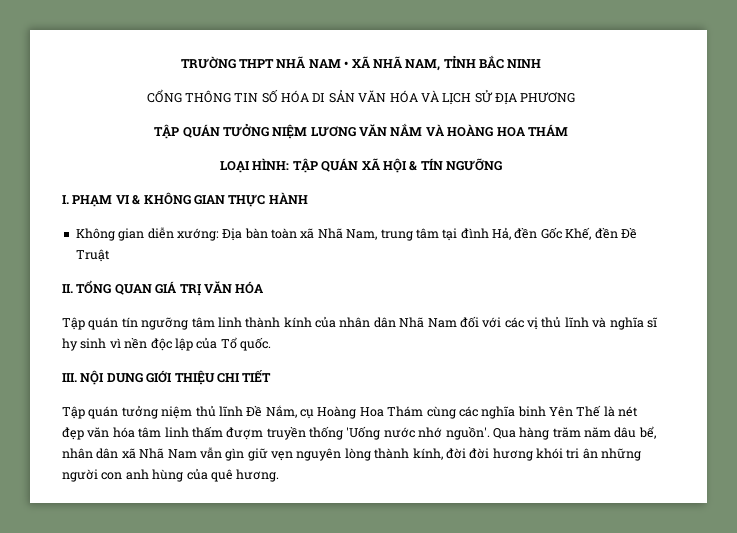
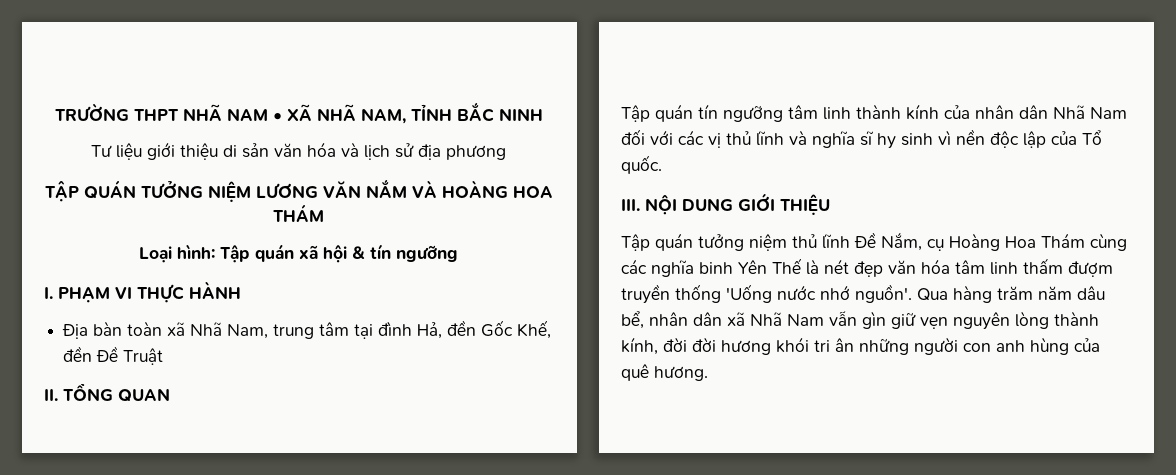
- CỔNG THÔNG TIN SỐ HÓA DI SẢN VĂN HÓA VÀ LỊCH SỬ ĐỊA PHƯƠNG
+ Tư liệu giới thiệu di sản văn hóa và lịch sử địa phương
- LOẠI HÌNH: TẬP QUÁN XÃ HỘI & TÍN NGƯỠNG
+ Loại hình: Tập quán xã hội & tín ngưỡng
- I. PHẠM VI & KHÔNG GIAN THỰC HÀNH
+ I. PHẠM VI THỰC HÀNH
- Không gian diễn xướng: Địa bàn toàn xã Nhã Nam, trung tâm tại đình Hả, đền Gốc Khế, đền Đề Truật
+ Địa bàn toàn xã Nhã Nam, trung tâm tại đình Hả, đền Gốc Khế, đền Đề Truật
- II. TỔNG QUAN GIÁ TRỊ VĂN HÓA
+ II. TỔNG QUAN
- III. NỘI DUNG GIỚI THIỆU CHI TIẾT
+ III. NỘI DUNG GIỚI THIỆU

